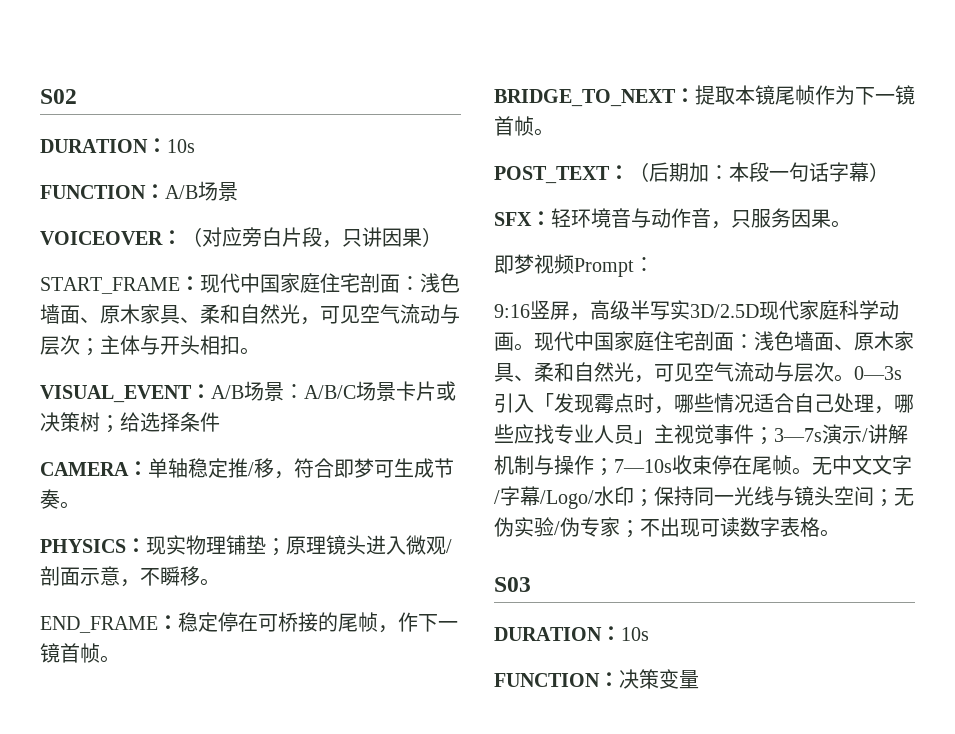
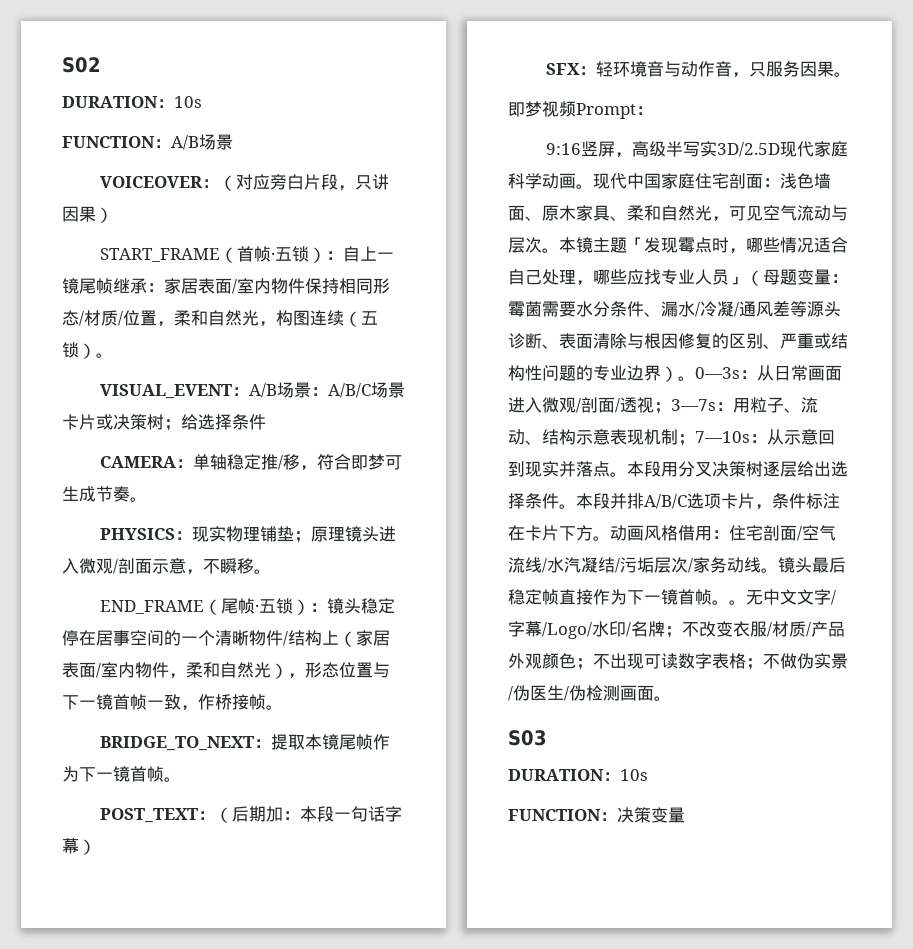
- START_FRAME：现代中国家庭住宅剖面：浅色墙面、原木家具、柔和自然光，可见空气流动与层次；主体与开头相扣。
+ START_FRAME（首帧·五锁）：自上一镜尾帧继承：家居表面/室内物件保持相同形态/材质/位置，柔和自然光，构图连续（五锁）。
- END_FRAME：稳定停在可桥接的尾帧，作下一镜首帧。
+ END_FRAME（尾帧·五锁）：镜头稳定停在居事空间的一个清晰物件/结构上（家居表面/室内物件，柔和自然光），形态位置与下一镜首帧一致，作桥接帧。
- 0—3s引入「发现霉点时，哪些情况适合自己处理，哪些应找专业人员」主视觉事件；3—7s演示/讲解机制与操作；7—10s收束停在尾帧。
+ 本镜主题「发现霉点时，哪些情况适合自己处理，哪些应找专业人员」（母题变量：霉菌需要水分条件、漏水/冷凝/通风差等源头诊断、表面清除与根因修复的区别、严重或结构性问题的专业边界）。0—3s：从日常画面进入微观/剖面/透视；3—7s：用粒子、流动、结构示意表现机制；7—10s：从示意回到现实并落点。本段用分叉决策树逐层给出选择条件。本段并排A/B/C选项卡片，条件标注在卡片下方。动画风格借用：住宅剖面/空气流线/水汽凝结/污垢层次/家务动线。镜头最后稳定帧直接作为下一镜首帧。。
- 无中文文字/字幕/Logo/水印；保持同一光线与镜头空间；无伪实验/伪专家；不出现可读数字表格。
+ 无中文文字/字幕/Logo/水印/名牌；不改变衣服/材质/产品外观颜色；不出现可读数字表格；不做伪实景/伪医生/伪检测画面。

